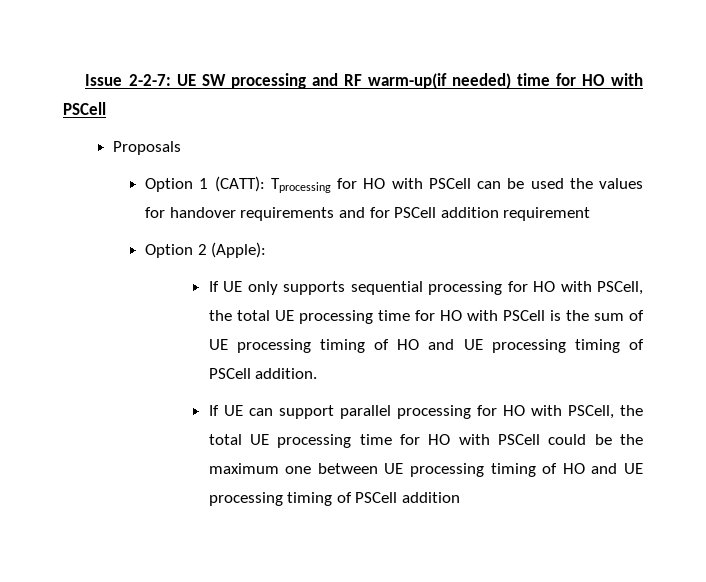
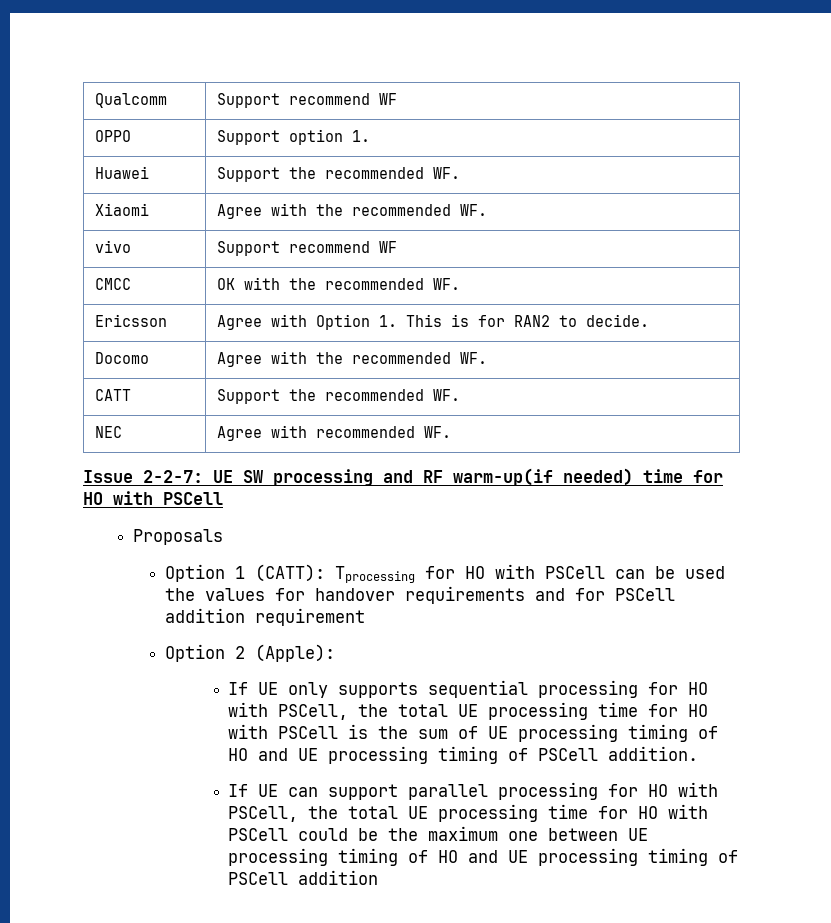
+ Qualcomm | Support recommend WF
+ OPPO | Support option 1.
+ Huawei | Support the recommended WF.
+ Xiaomi | Agree with the recommended WF.
+ vivo | Support recommend WF
+ CMCC | OK with the recommended WF.
+ Ericsson | Agree with Option 1. This is for RAN2 to decide.
+ Docomo | Agree with the recommended WF.
+ CATT | Support the recommended WF.
+ NEC | Agree with recommended WF.

